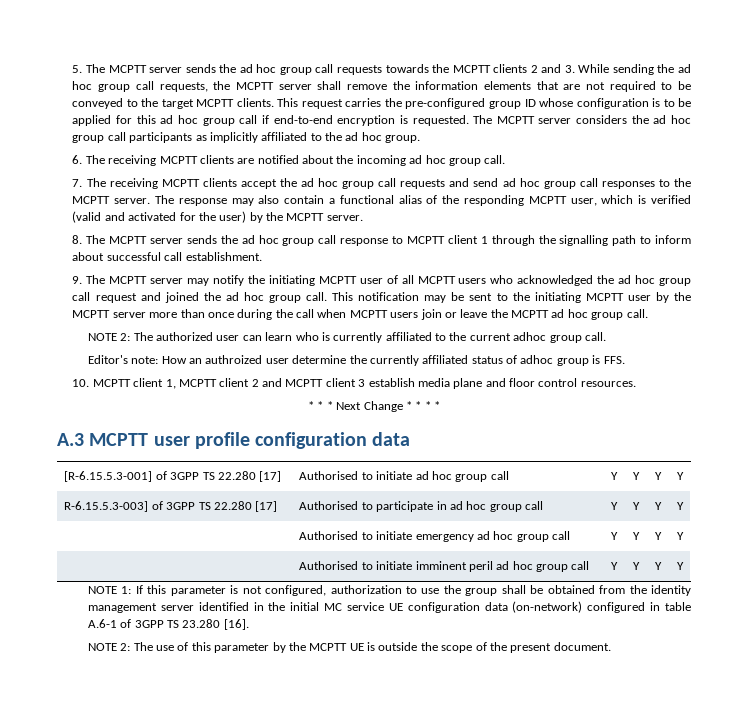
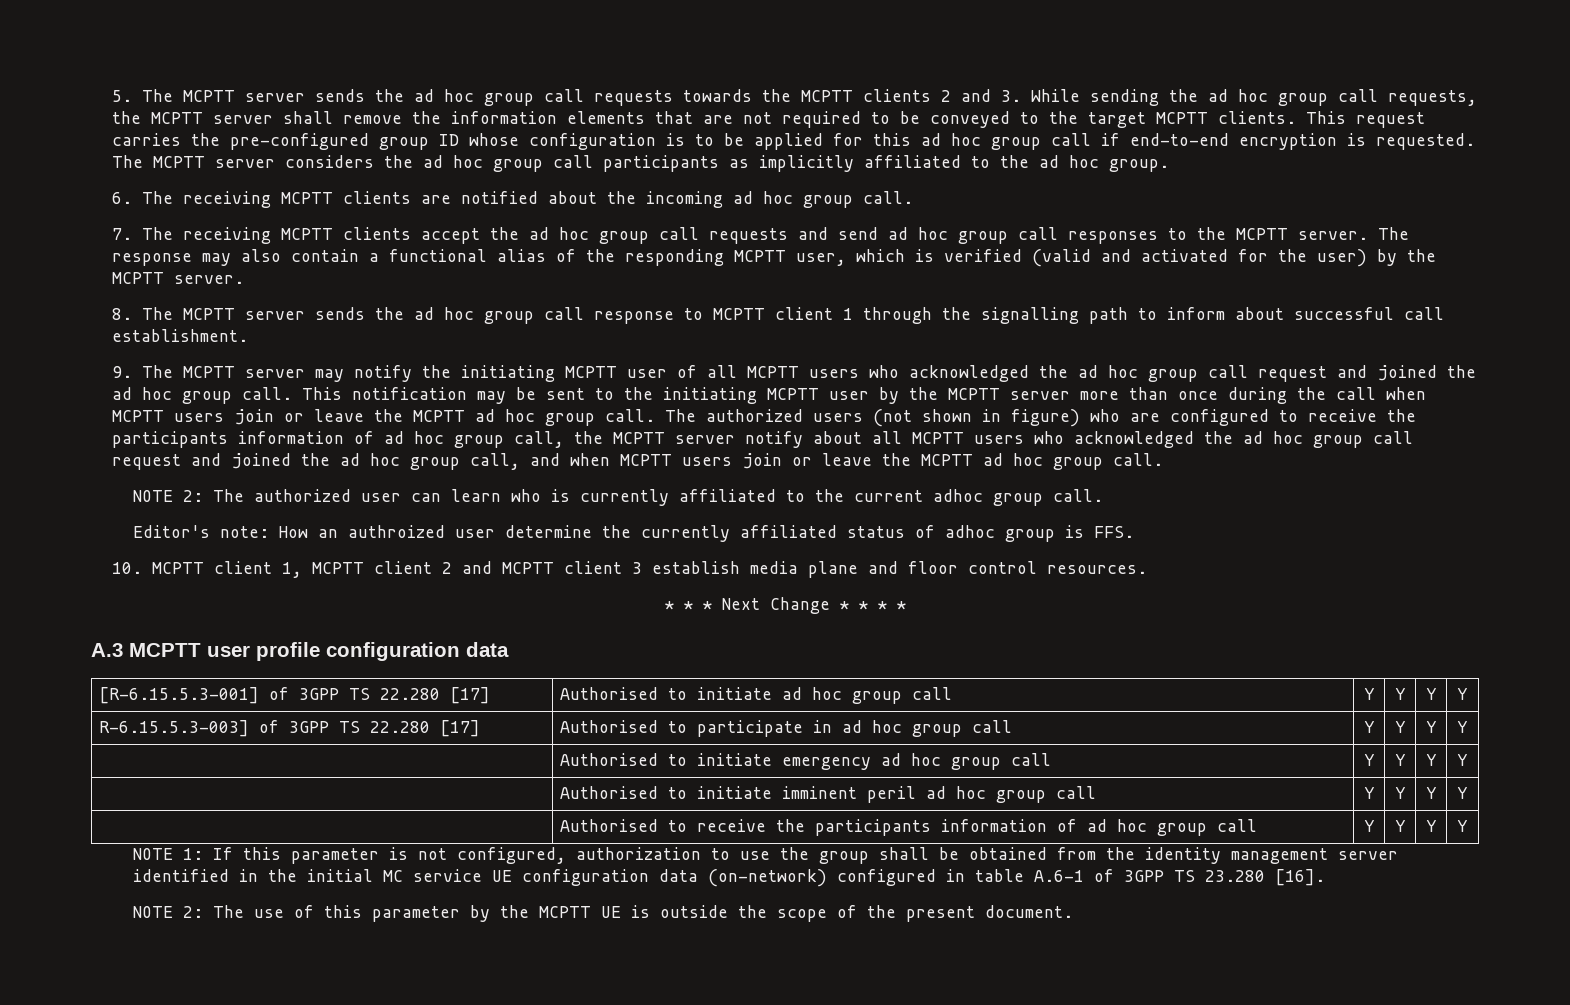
+ The authorized users (not shown in figure) who are configured to receive the participants information of ad hoc group call, the MCPTT server notify about all MCPTT users who acknowledged the ad hoc group call request and joined the ad hoc group call, and when MCPTT users join or leave the MCPTT ad hoc group call.
+ | Authorised to receive the participants information of ad hoc group call | Y | Y | Y | Y

